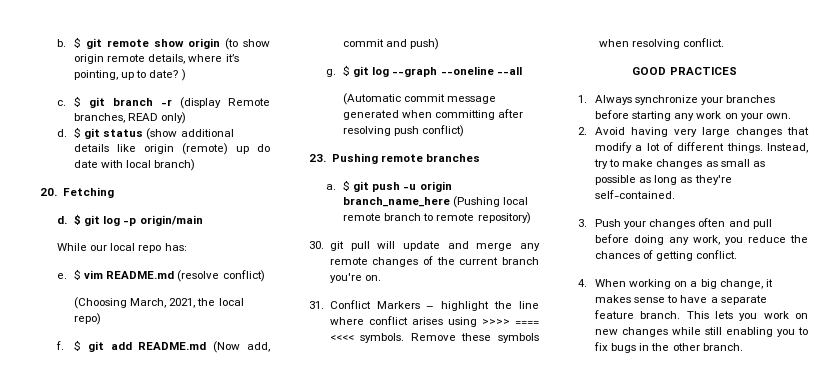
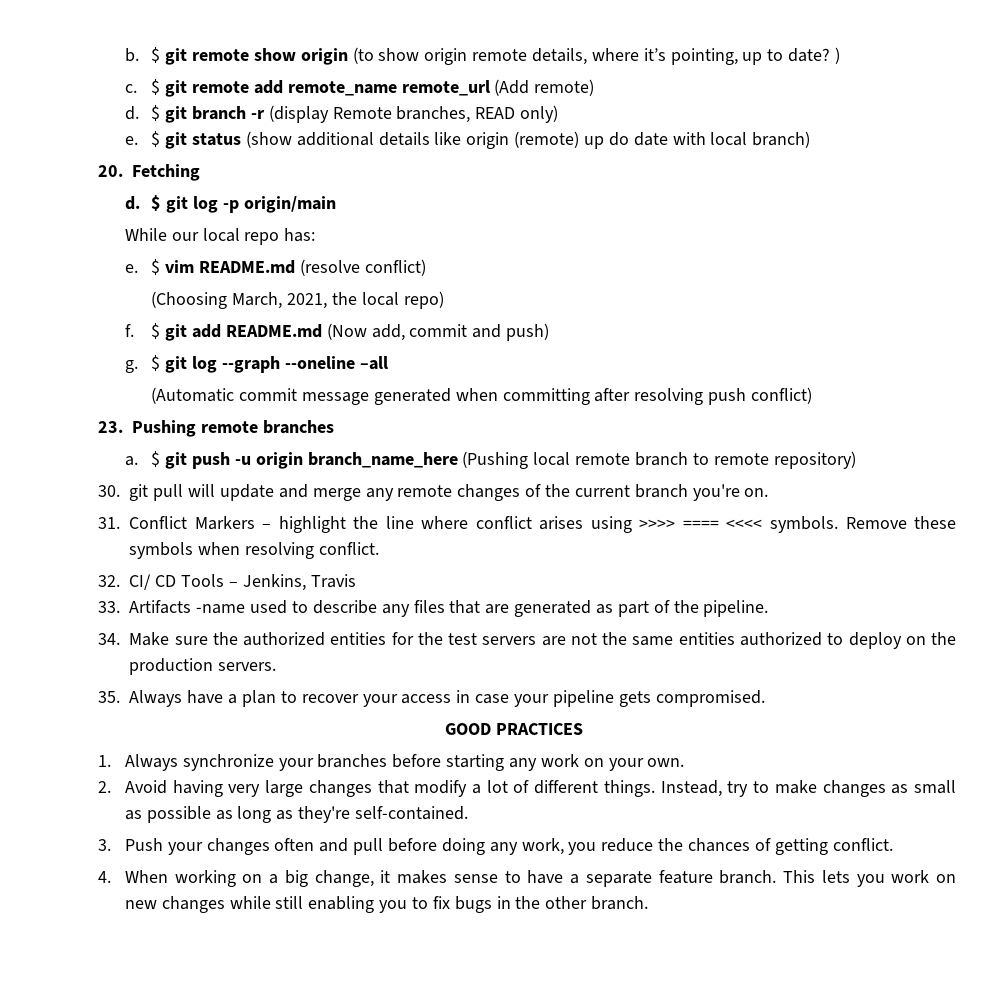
- $ git branch -r (display Remote branches, READ only)
- d.
+ $ git remote add remote_name remote_url (Add remote)
+ d. $ git branch -r (display Remote branches, READ only)
+ e.
- $ git log --graph --oneline --all
+ $ git log --graph --oneline –all
+ 32. CI/ CD Tools – Jenkins, Travis
+ 33. Artifacts -name used to describe any files that are generated as part of the pipeline.
+ 34. Make sure the authorized entities for the test servers are not the same entities authorized to deploy on the production servers.
+ 35. Always have a plan to recover your access in case your pipeline gets compromised.

